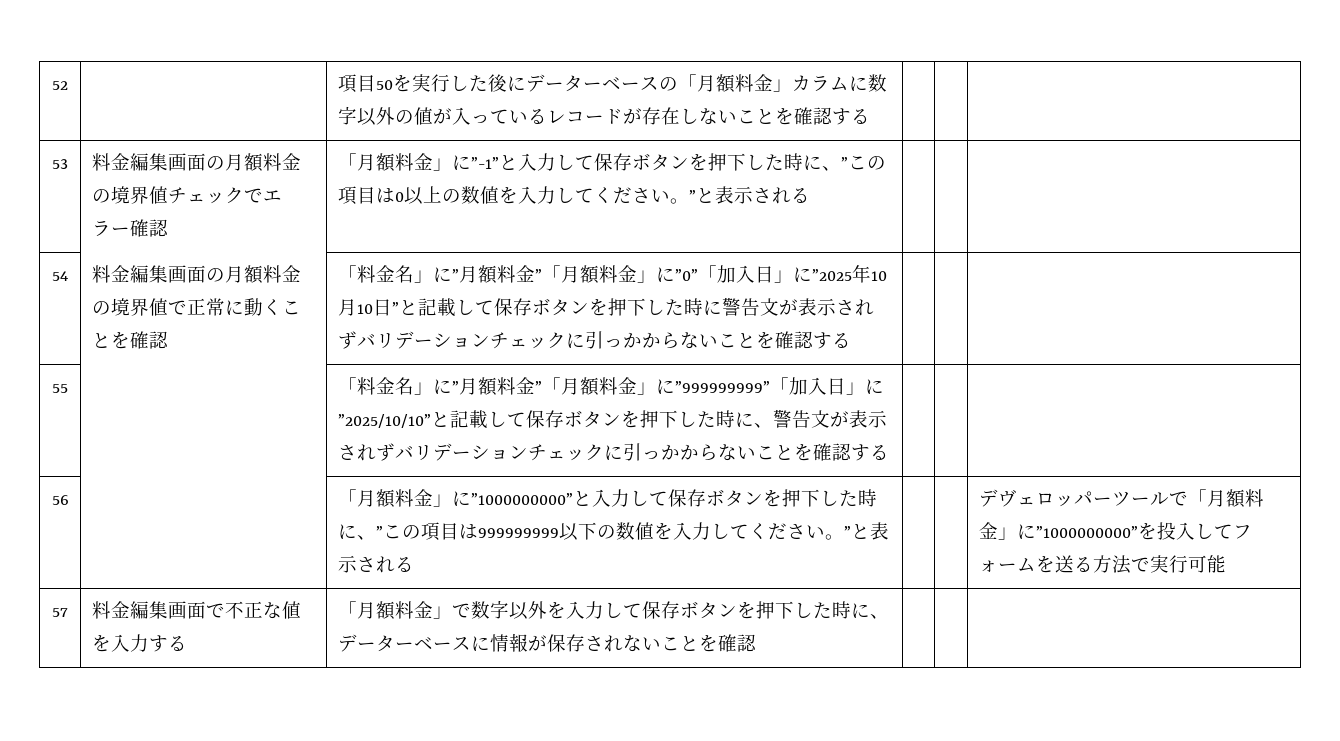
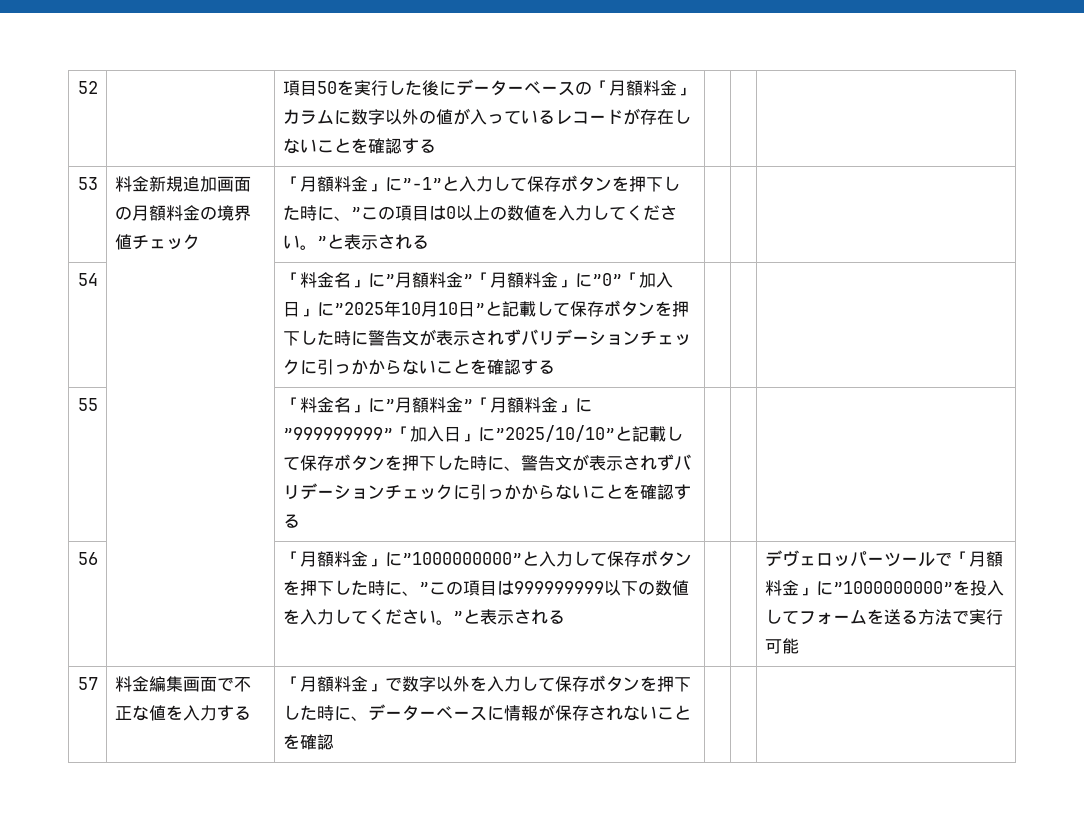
- 料金編集画面の月額料金の境界値チェックでエラー確認
+ 料金新規追加画面の月額料金の境界値チェック
- 料金編集画面の月額料金の境界値で正常に動くことを確認

